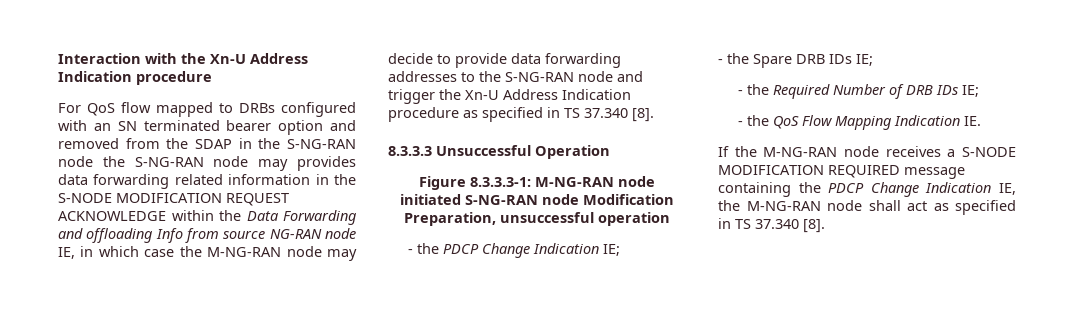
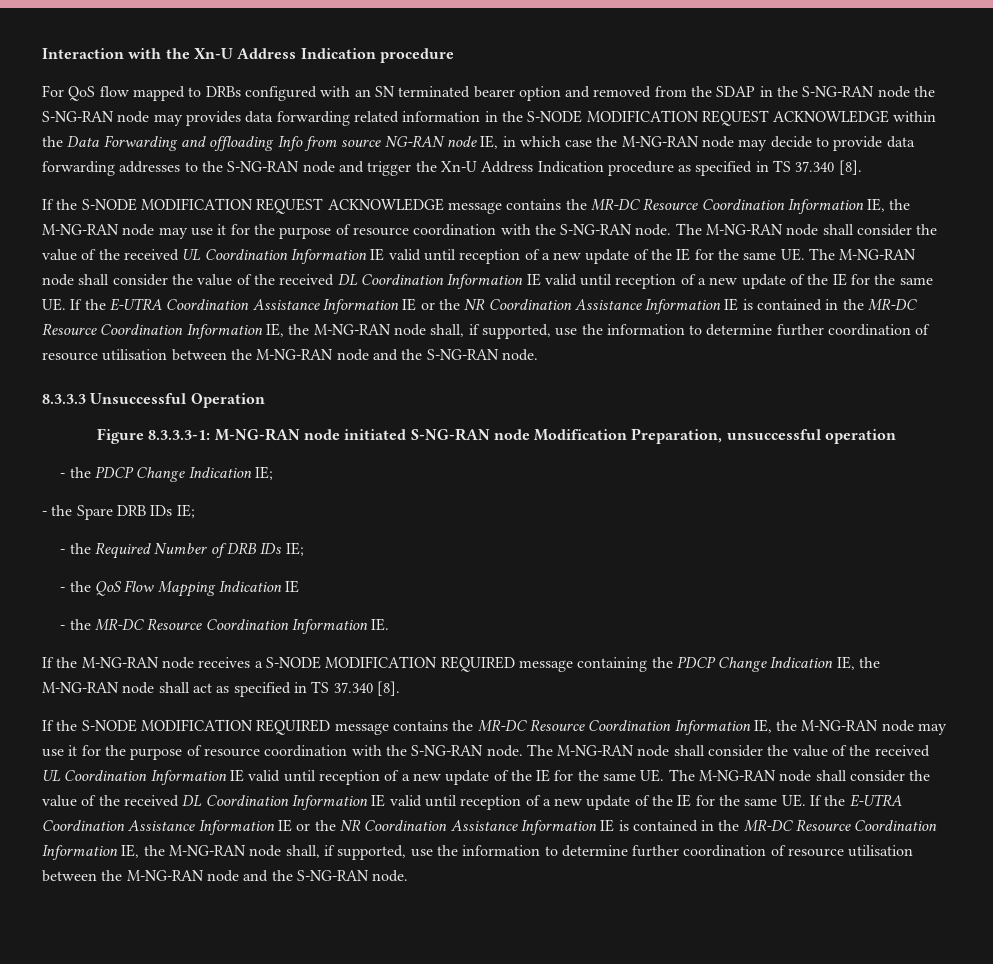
+ If the S-NODE MODIFICATION REQUEST ACKNOWLEDGE message contains the MR-DC Resource Coordination Information IE, the M-NG-RAN node may use it for the purpose of resource coordination with the S-NG-RAN node. The M-NG-RAN node shall consider the value of the received UL Coordination Information IE valid until reception of a new update of the IE for the same UE. The M-NG-RAN node shall consider the value of the received DL Coordination Information IE valid until reception of a new update of the IE for the same UE. If the E-UTRA Coordination Assistance Information IE or the NR Coordination Assistance Information IE is contained in the MR-DC Resource Coordination Information IE, the M-NG-RAN node shall, if supported, use the information to determine further coordination of resource utilisation between the M-NG-RAN node and the S-NG-RAN node.
- - the QoS Flow Mapping Indication IE.
+ - the QoS Flow Mapping Indication IE
+ - the MR-DC Resource Coordination Information IE.
+ If the S-NODE MODIFICATION REQUIRED message contains the MR-DC Resource Coordination Information IE, the M-NG-RAN node may use it for the purpose of resource coordination with the S-NG-RAN node. The M-NG-RAN node shall consider the value of the received UL Coordination Information IE valid until reception of a new update of the IE for the same UE. The M-NG-RAN node shall consider the value of the received DL Coordination Information IE valid until reception of a new update of the IE for the same UE. If the E-UTRA Coordination Assistance Information IE or the NR Coordination Assistance Information IE is contained in the MR-DC Resource Coordination Information IE, the M-NG-RAN node shall, if supported, use the information to determine further coordination of resource utilisation between the M-NG-RAN node and the S-NG-RAN node.

